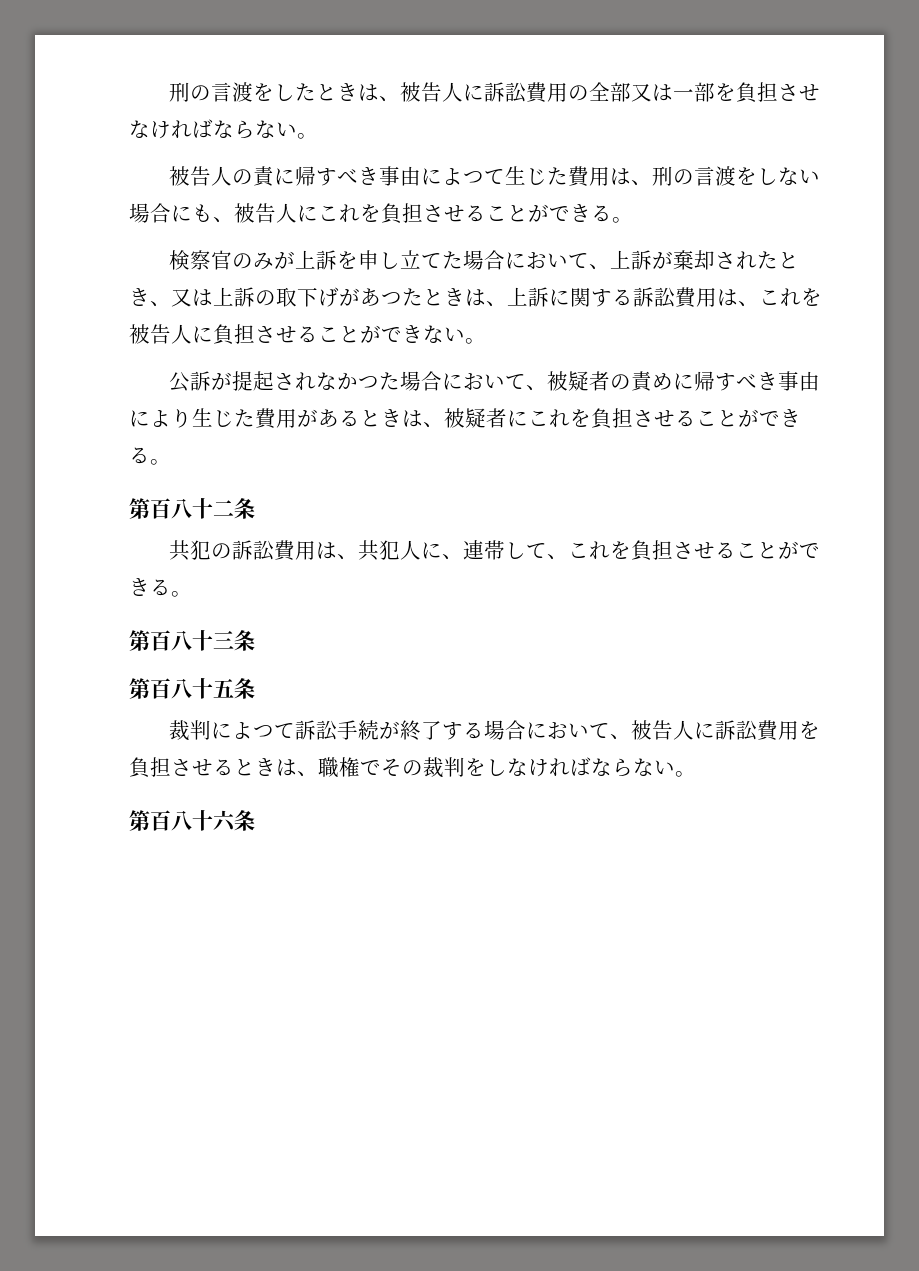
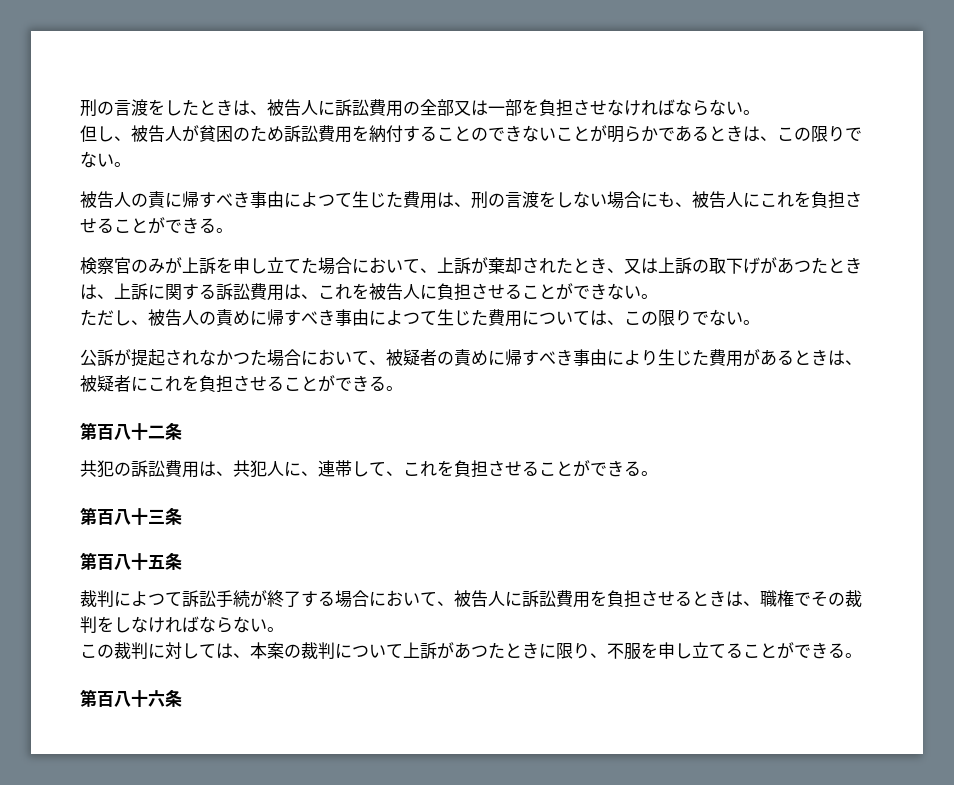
+ 但し、被告人が貧困のため訴訟費用を納付することのできないことが明らかであるときは、この限りでない。
+ ただし、被告人の責めに帰すべき事由によつて生じた費用については、この限りでない。
+ この裁判に対しては、本案の裁判について上訴があつたときに限り、不服を申し立てることができる。

